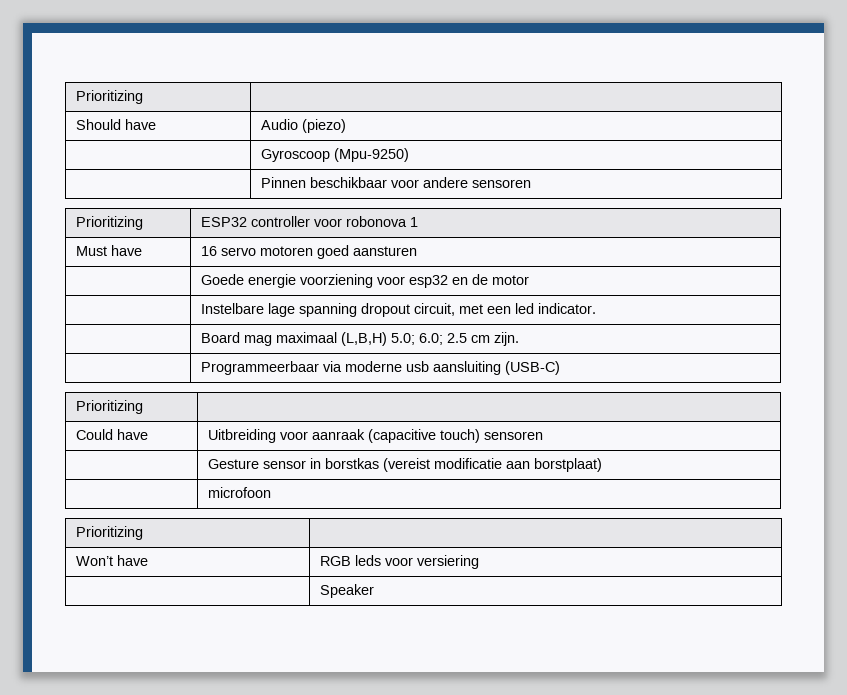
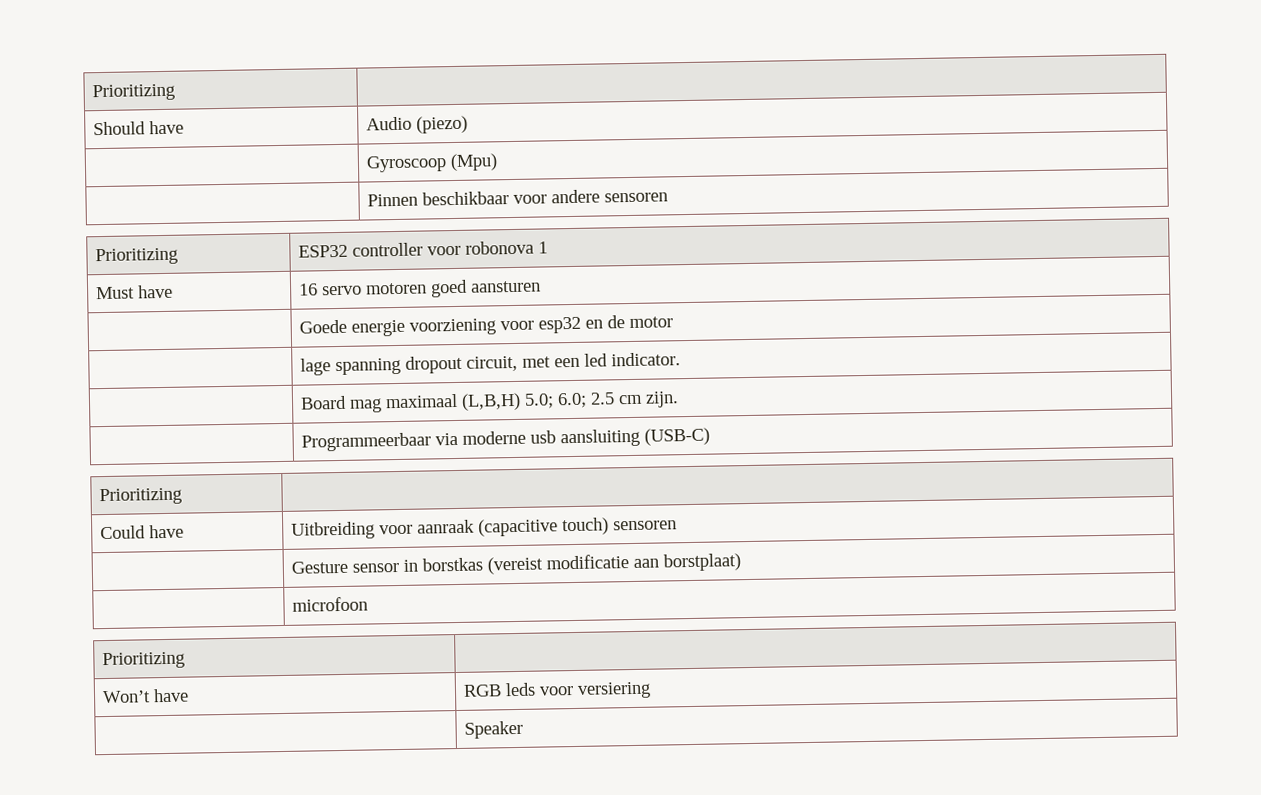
- | Gyroscoop (Mpu-9250)
+ | Gyroscoop (Mpu)
- | Instelbare lage spanning dropout circuit, met een led indicator.
+ | lage spanning dropout circuit, met een led indicator.

